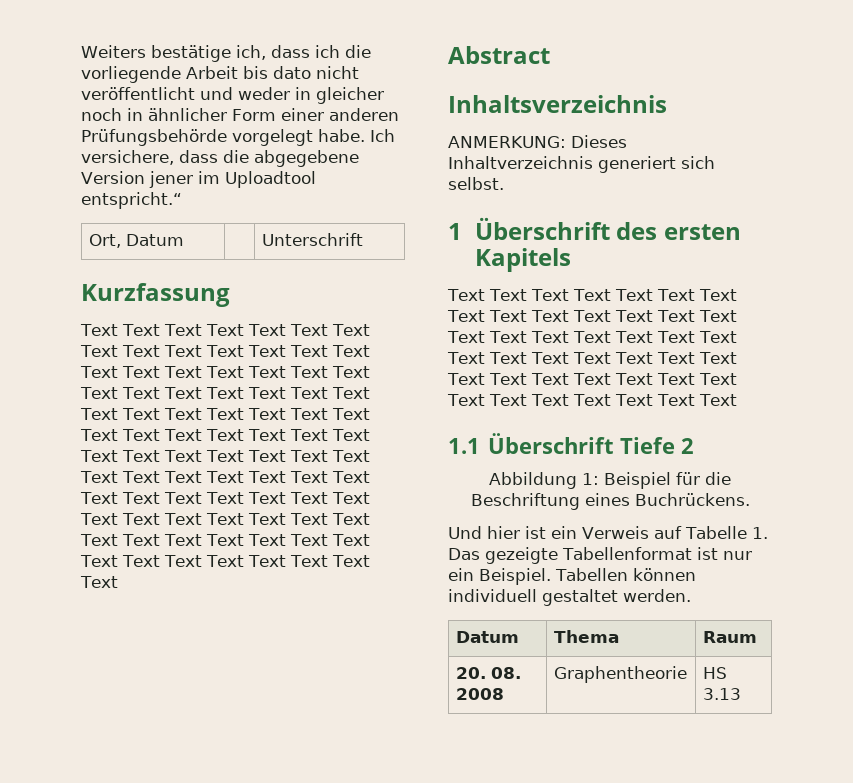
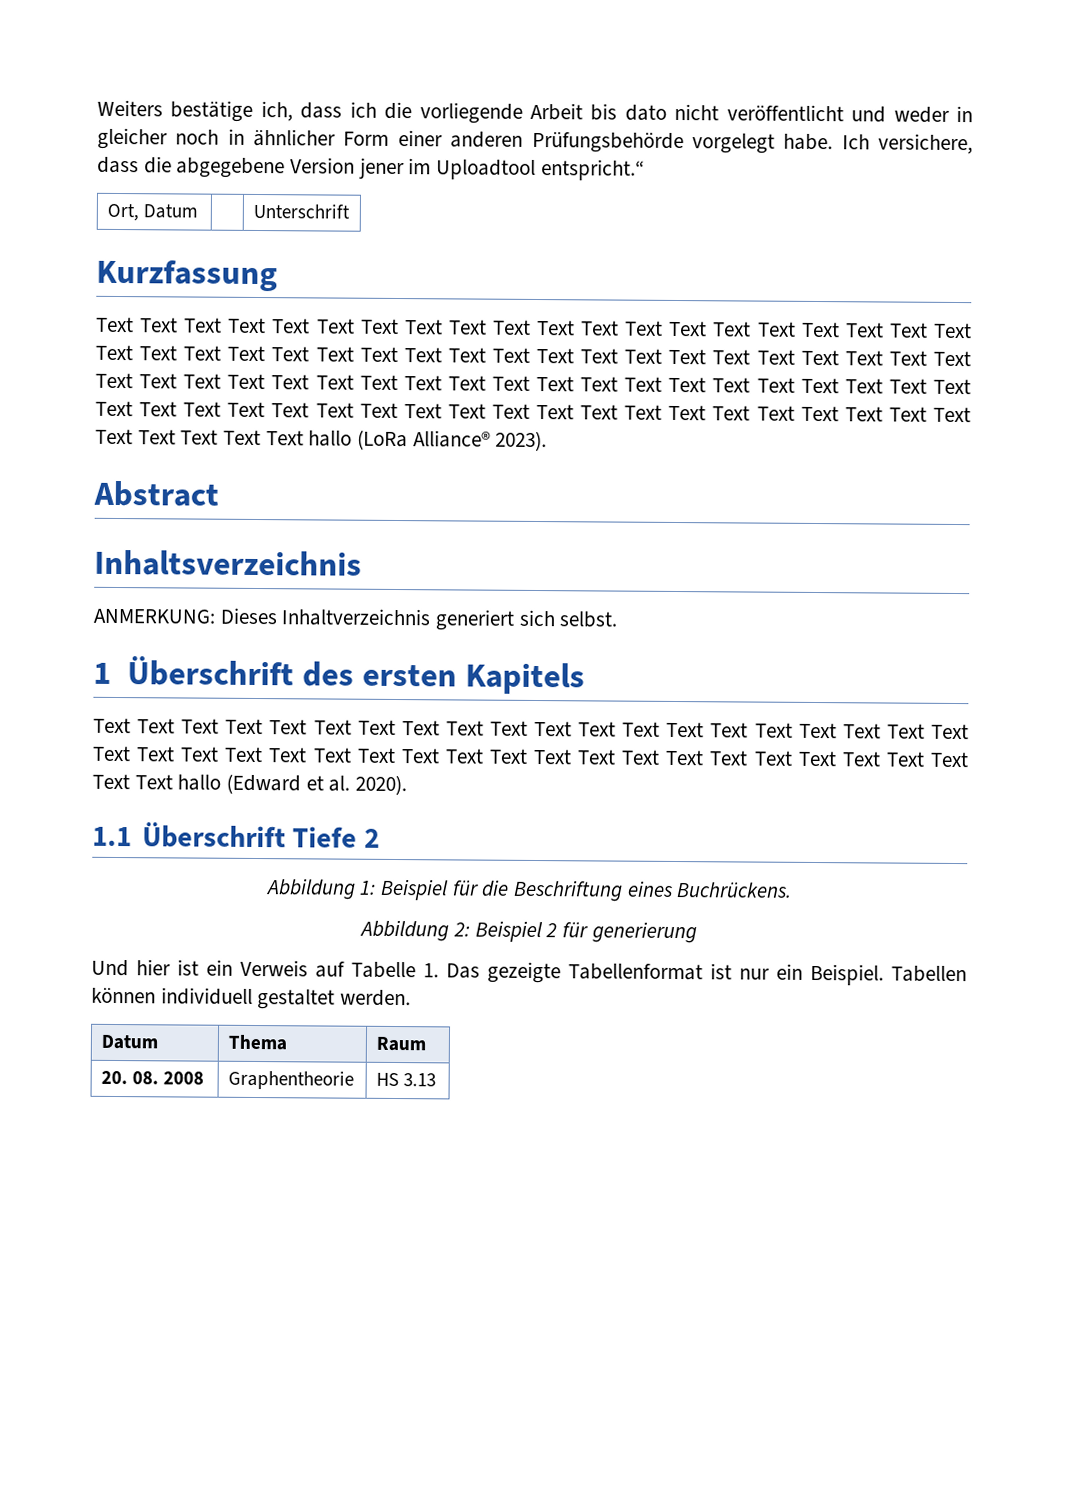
- Text Text Text Text Text Text Text Text Text Text Text Text Text Text Text Text Text Text Text Text Text Text Text Text Text Text Text Text Text Text Text Text Text Text Text Text Text Text Text Text Text Text Text Text Text Text Text Text Text Text Text Text Text Text Text Text Text Text Text Text Text Text Text Text Text Text Text Text Text Text Text Text Text Text Text Text Text Text Text Text Text Text Text Text Text
+ Text Text Text Text Text Text Text Text Text Text Text Text Text Text Text Text Text Text Text Text Text Text Text Text Text Text Text Text Text Text Text Text Text Text Text Text Text Text Text Text Text Text Text Text Text Text Text Text Text Text Text Text Text Text Text Text Text Text Text Text Text Text Text Text Text Text Text Text Text Text Text Text Text Text Text Text Text Text Text Text Text Text Text Text Text hallo (LoRa Alliance® 2023).
  1 Überschrift des ersten Kapitels
- Text Text Text Text Text Text Text Text Text Text Text Text Text Text Text Text Text Text Text Text Text Text Text Text Text Text Text Text Text Text Text Text Text Text Text Text Text Text Text Text Text Text
+ Text Text Text Text Text Text Text Text Text Text Text Text Text Text Text Text Text Text Text Text Text Text Text Text Text Text Text Text Text Text Text Text Text Text Text Text Text Text Text Text Text Text hallo (Edward et al. 2020).
+ Abbildung 2: Beispiel 2 für generierung

